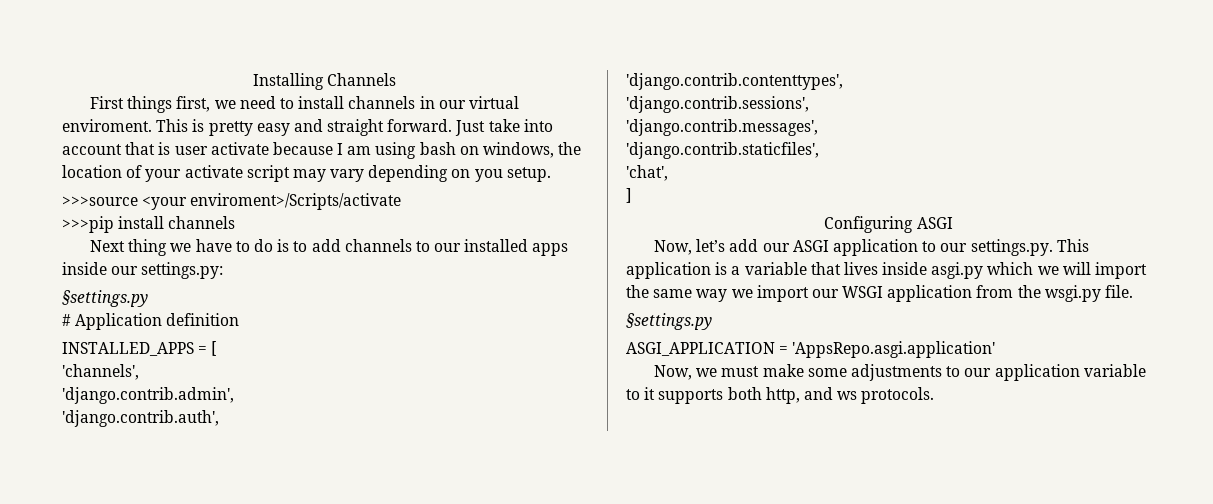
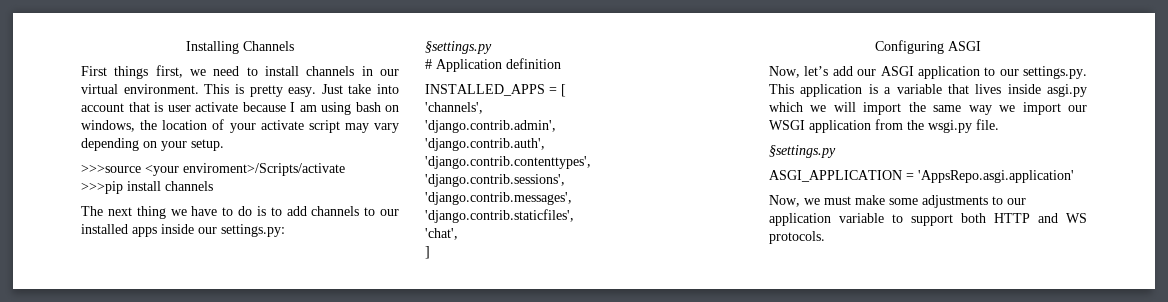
- First things first, we need to install channels in our virtual enviroment.
+ First things first, we need to install channels in our virtual environment.
- This is pretty easy and straight forward.
+ This is pretty easy.
- Just take into account that is user activate because I am using bash on windows, the location of your activate script may vary depending on you setup.
+ Just take into account that is user activate because I am using bash on windows, the location of your activate script may vary depending on your setup.
- Next thing we have to do is to add channels to our installed apps inside our settings.py:
+ The next thing we have to do is to add channels to our installed apps inside our settings.py:
- Now, we must make some adjustments to our application variable to it supports both http, and ws protocols.
+ Now, we must make some adjustments to our application variable to support both HTTP and WS protocols.

